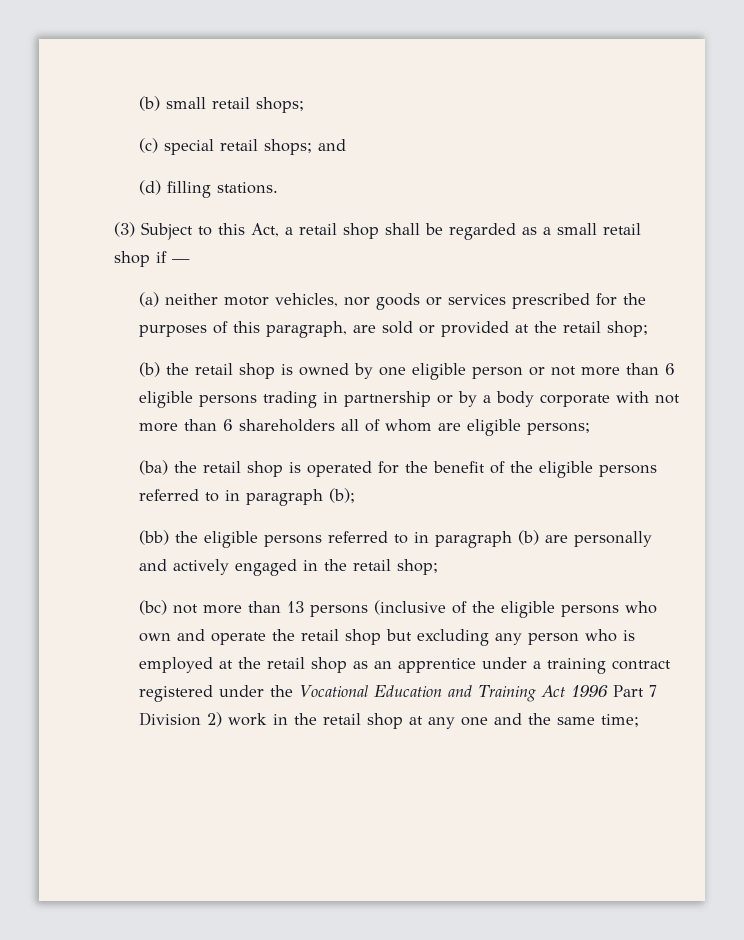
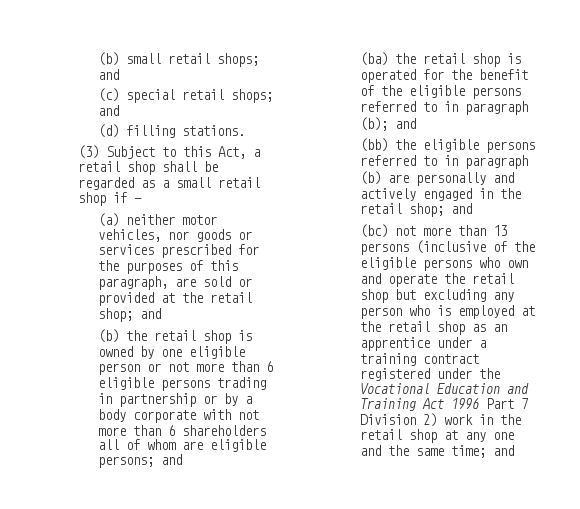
- (b) small retail shops;
+ (b) small retail shops; and
- (a) neither motor vehicles, nor goods or services prescribed for the purposes of this paragraph, are sold or provided at the retail shop;
+ (a) neither motor vehicles, nor goods or services prescribed for the purposes of this paragraph, are sold or provided at the retail shop; and
- (b) the retail shop is owned by one eligible person or not more than 6 eligible persons trading in partnership or by a body corporate with not more than 6 shareholders all of whom are eligible persons;
+ (b) the retail shop is owned by one eligible person or not more than 6 eligible persons trading in partnership or by a body corporate with not more than 6 shareholders all of whom are eligible persons; and
- (ba) the retail shop is operated for the benefit of the eligible persons referred to in paragraph (b);
+ (ba) the retail shop is operated for the benefit of the eligible persons referred to in paragraph (b); and
- (bb) the eligible persons referred to in paragraph (b) are personally and actively engaged in the retail shop;
+ (bb) the eligible persons referred to in paragraph (b) are personally and actively engaged in the retail shop; and
- (bc) not more than 13 persons (inclusive of the eligible persons who own and operate the retail shop but excluding any person who is employed at the retail shop as an apprentice under a training contract registered under the Vocational Education and Training Act 1996 Part 7 Division 2) work in the retail shop at any one and the same time;
+ (bc) not more than 13 persons (inclusive of the eligible persons who own and operate the retail shop but excluding any person who is employed at the retail shop as an apprentice under a training contract registered under the Vocational Education and Training Act 1996 Part 7 Division 2) work in the retail shop at any one and the same time; and

